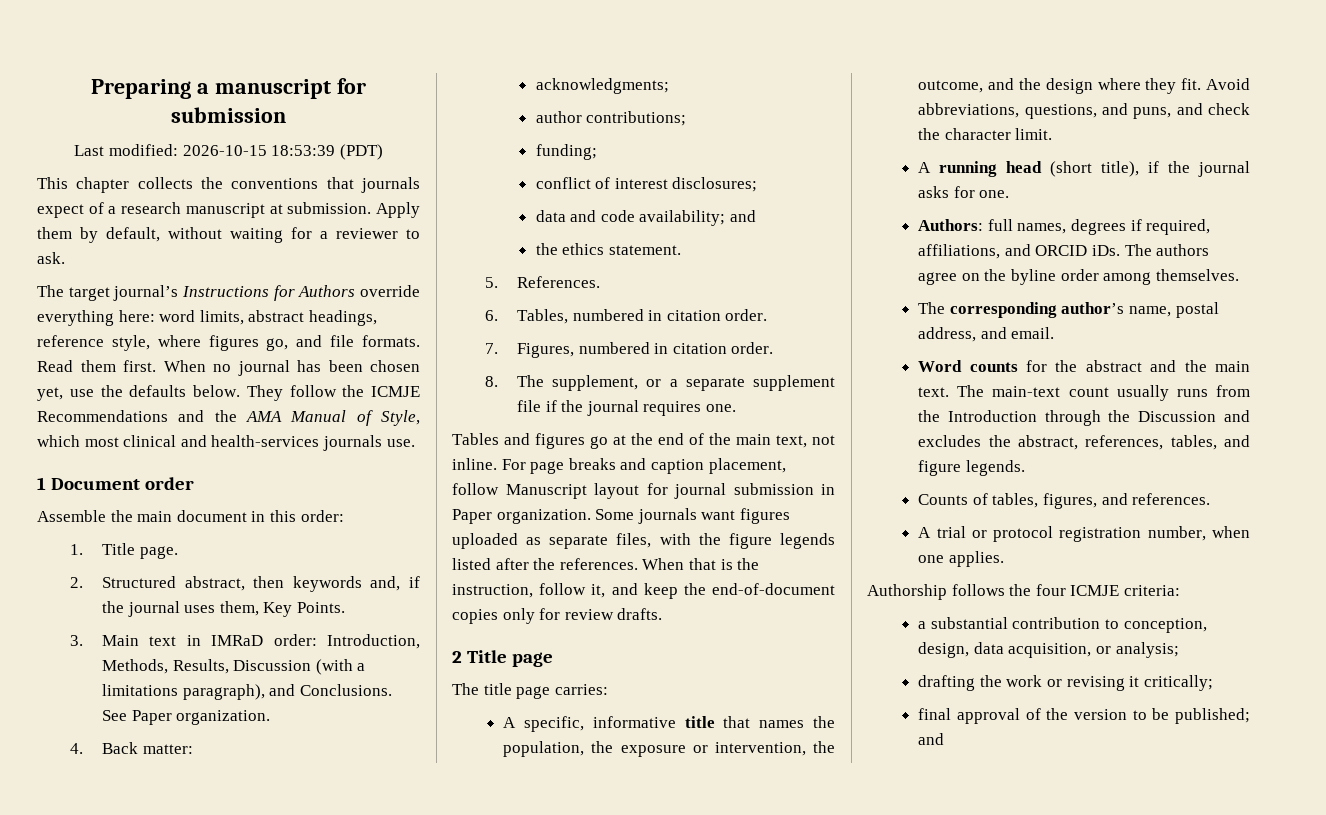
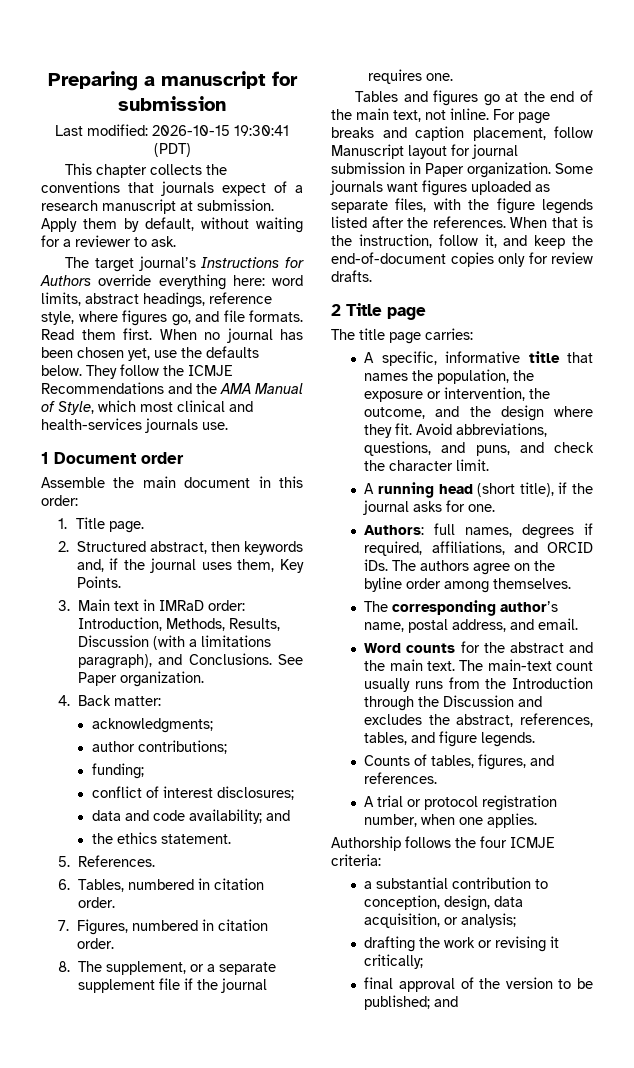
- Last modified: 2026-10-15 18:53:39 (PDT)
+ Last modified: 2026-10-15 19:30:41 (PDT)

